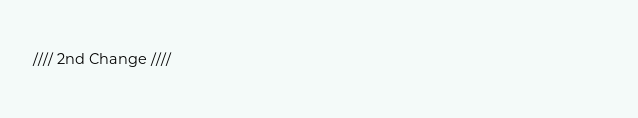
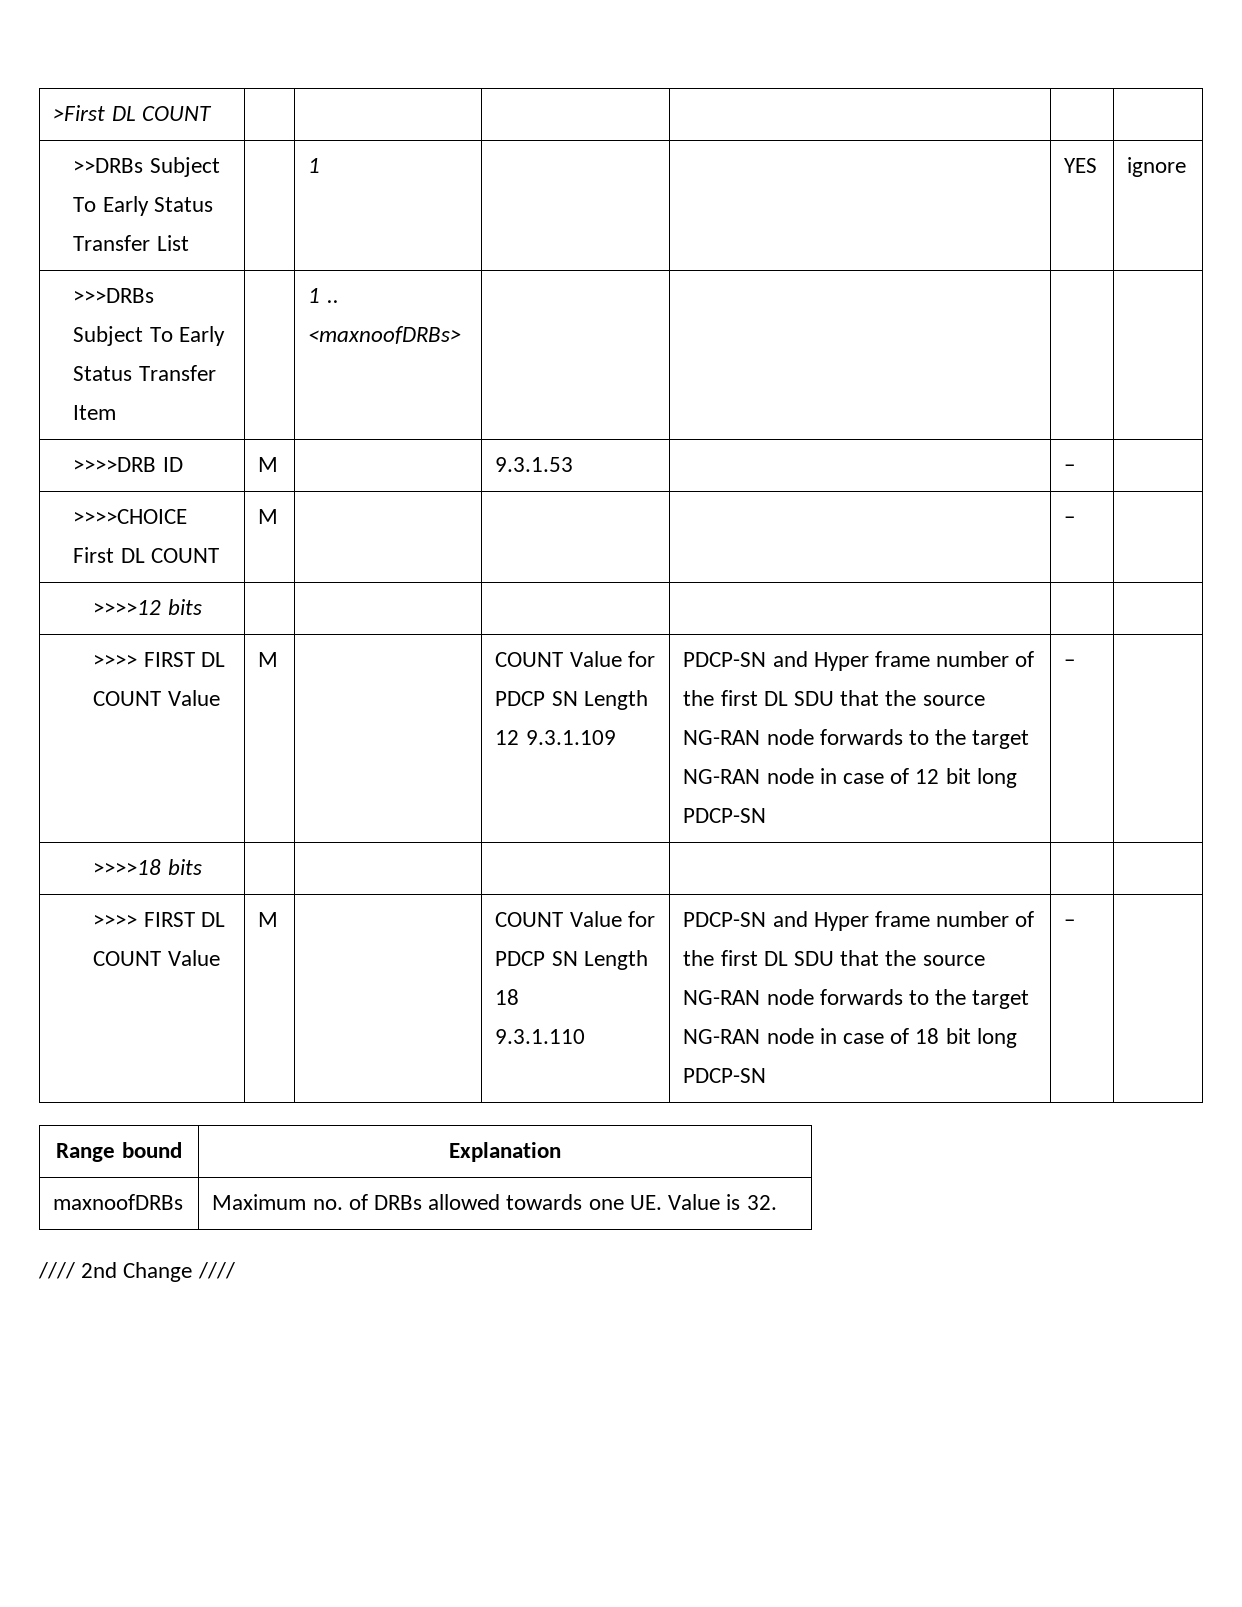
+ >First DL COUNT | | | | | |
+ >>DRBs Subject To Early Status Transfer List | | 1 | | | YES | ignore
+ >>>DRBs Subject To Early Status Transfer Item | | 1 .. <maxnoofDRBs> | | | |
+ >>>>DRB ID | M | | 9.3.1.53 | | – |
+ >>>>CHOICE First DL COUNT | M | | | | – |
+ >>>>12 bits | | | | | |
+ >>>> FIRST DL COUNT Value | M | | COUNT Value for PDCP SN Length 12 9.3.1.109 | PDCP-SN and Hyper frame number of the first DL SDU that the source NG-RAN node forwards to the target NG-RAN node in case of 12 bit long PDCP-SN | – |
+ >>>>18 bits | | | | | |
+ >>>> FIRST DL COUNT Value | M | | COUNT Value for PDCP SN Length 18
+ 9.3.1.110 | PDCP-SN and Hyper frame number of the first DL SDU that the source NG-RAN node forwards to the target NG-RAN node in case of 18 bit long PDCP-SN | – |
+ Range bound | Explanation
+ maxnoofDRBs | Maximum no. of DRBs allowed towards one UE. Value is 32.

